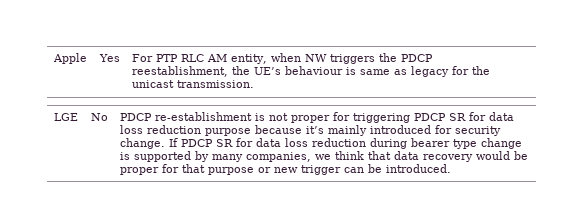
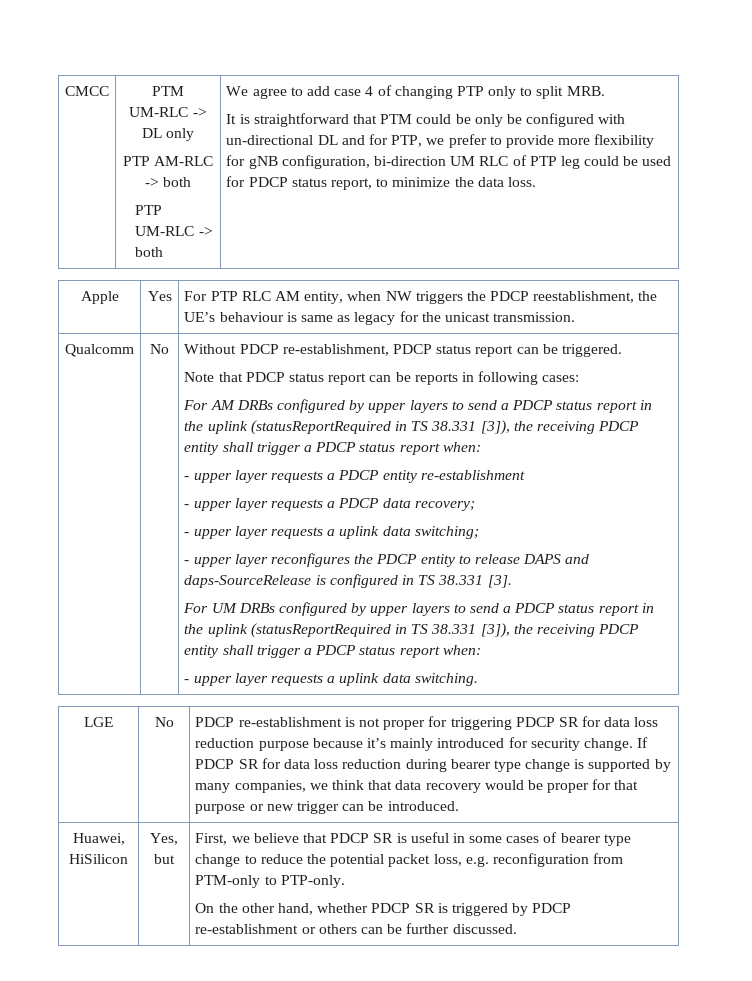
+ CMCC | PTM UM-RLC -> DL only
+ PTP AM-RLC -> both
+ PTP UM-RLC -> both | We agree to add case 4 of changing PTP only to split MRB.
+ It is straightforward that PTM could be only be configured with un-directional DL and for PTP, we prefer to provide more flexibility for gNB configuration, bi-direction UM RLC of PTP leg could be used for PDCP status report, to minimize the data loss.
+ Qualcomm | No | Without PDCP re-establishment, PDCP status report can be triggered.
+ Note that PDCP status report can be reports in following cases:
+ For AM DRBs configured by upper layers to send a PDCP status report in the uplink (statusReportRequired in TS 38.331 [3]), the receiving PDCP entity shall trigger a PDCP status report when:
+ - upper layer requests a PDCP entity re-establishment
+ - upper layer requests a PDCP data recovery;
+ - upper layer requests a uplink data switching;
+ - upper layer reconfigures the PDCP entity to release DAPS and daps-SourceRelease is configured in TS 38.331 [3].
+ For UM DRBs configured by upper layers to send a PDCP status report in the uplink (statusReportRequired in TS 38.331 [3]), the receiving PDCP entity shall trigger a PDCP status report when:
+ - upper layer requests a uplink data switching.
+ Huawei, HiSilicon | Yes, but | First, we believe that PDCP SR is useful in some cases of bearer type change to reduce the potential packet loss, e.g. reconfiguration from PTM-only to PTP-only.
+ On the other hand, whether PDCP SR is triggered by PDCP re-establishment or others can be further discussed.

